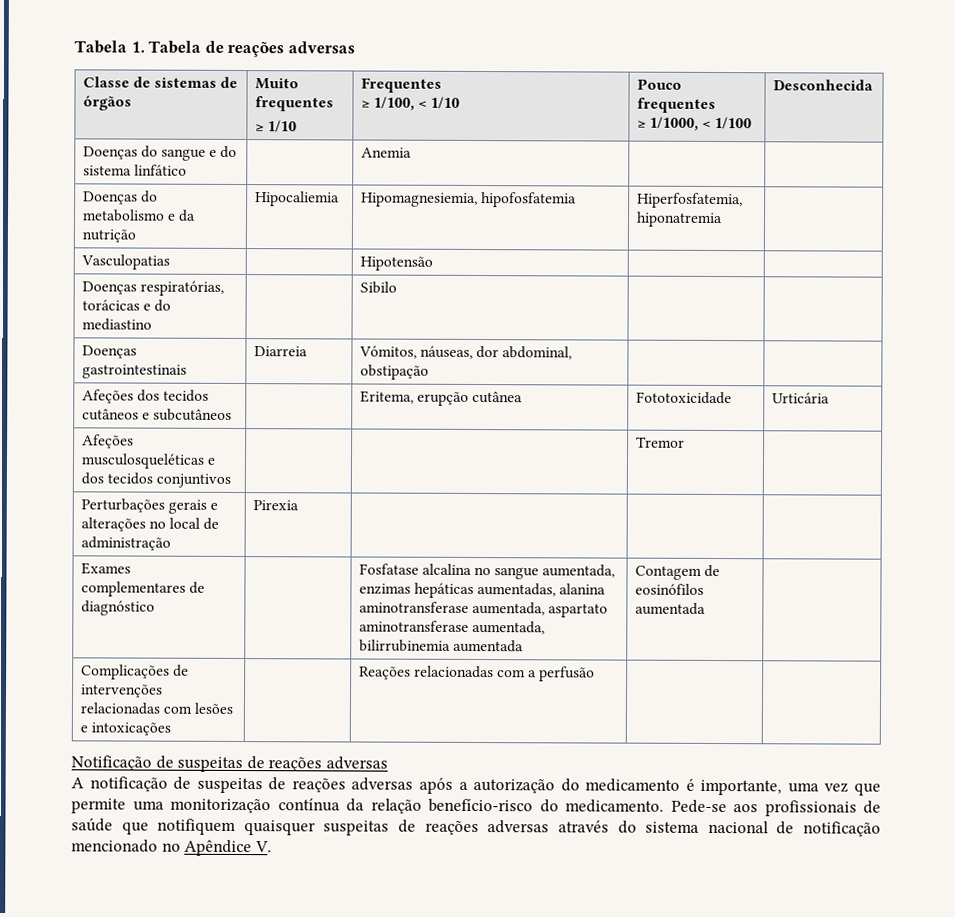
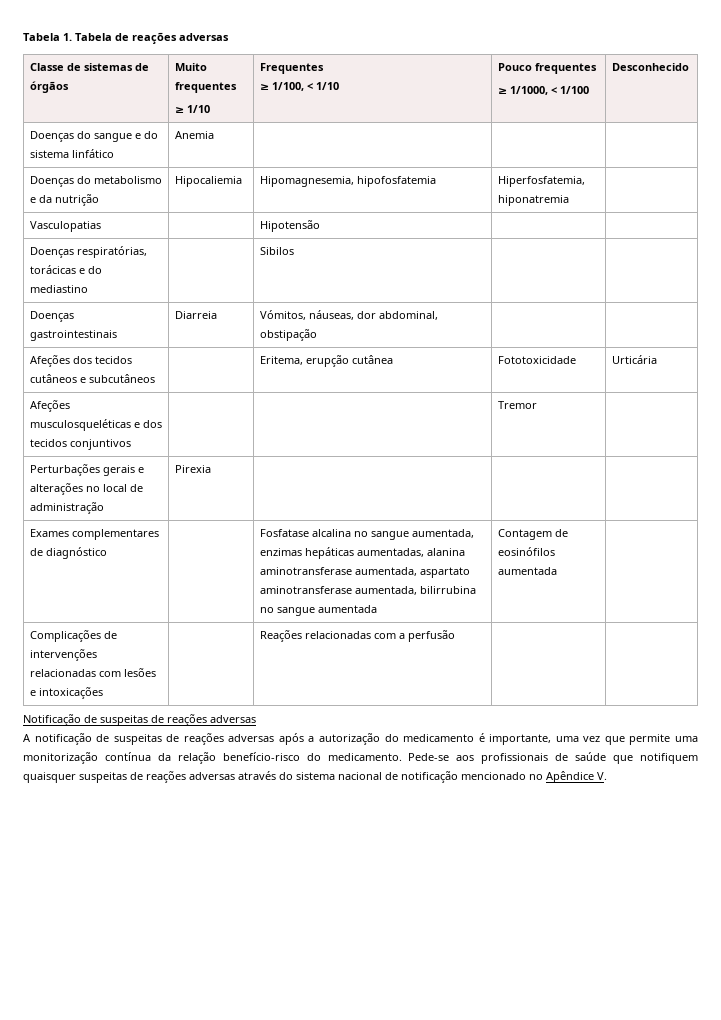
  Classe de sistemas de órgãos | Muito frequentes
  ≥ 1/10 | Frequentes
  ≥ 1/100, < 1/10 | Pouco frequentes
- ≥ 1/1000, < 1/100 | Desconhecida
+ ≥ 1/1000, < 1/100 | Desconhecido
- Doenças do sangue e do sistema linfático | | Anemia | |
+ Doenças do sangue e do sistema linfático | Anemia | | |
- Doenças do metabolismo e da nutrição | Hipocaliemia | Hipomagnesiemia, hipofosfatemia | Hiperfosfatemia, hiponatremia |
+ Doenças do metabolismo e da nutrição | Hipocaliemia | Hipomagnesemia, hipofosfatemia | Hiperfosfatemia, hiponatremia |
- Doenças respiratórias, torácicas e do mediastino | | Sibilo | |
+ Doenças respiratórias, torácicas e do mediastino | | Sibilos | |
- Exames complementares de diagnóstico | | Fosfatase alcalina no sangue aumentada, enzimas hepáticas aumentadas, alanina aminotransferase aumentada, aspartato aminotransferase aumentada, bilirrubinemia aumentada | Contagem de eosinófilos aumentada |
+ Exames complementares de diagnóstico | | Fosfatase alcalina no sangue aumentada, enzimas hepáticas aumentadas, alanina aminotransferase aumentada, aspartato aminotransferase aumentada, bilirrubina no sangue aumentada | Contagem de eosinófilos aumentada |

